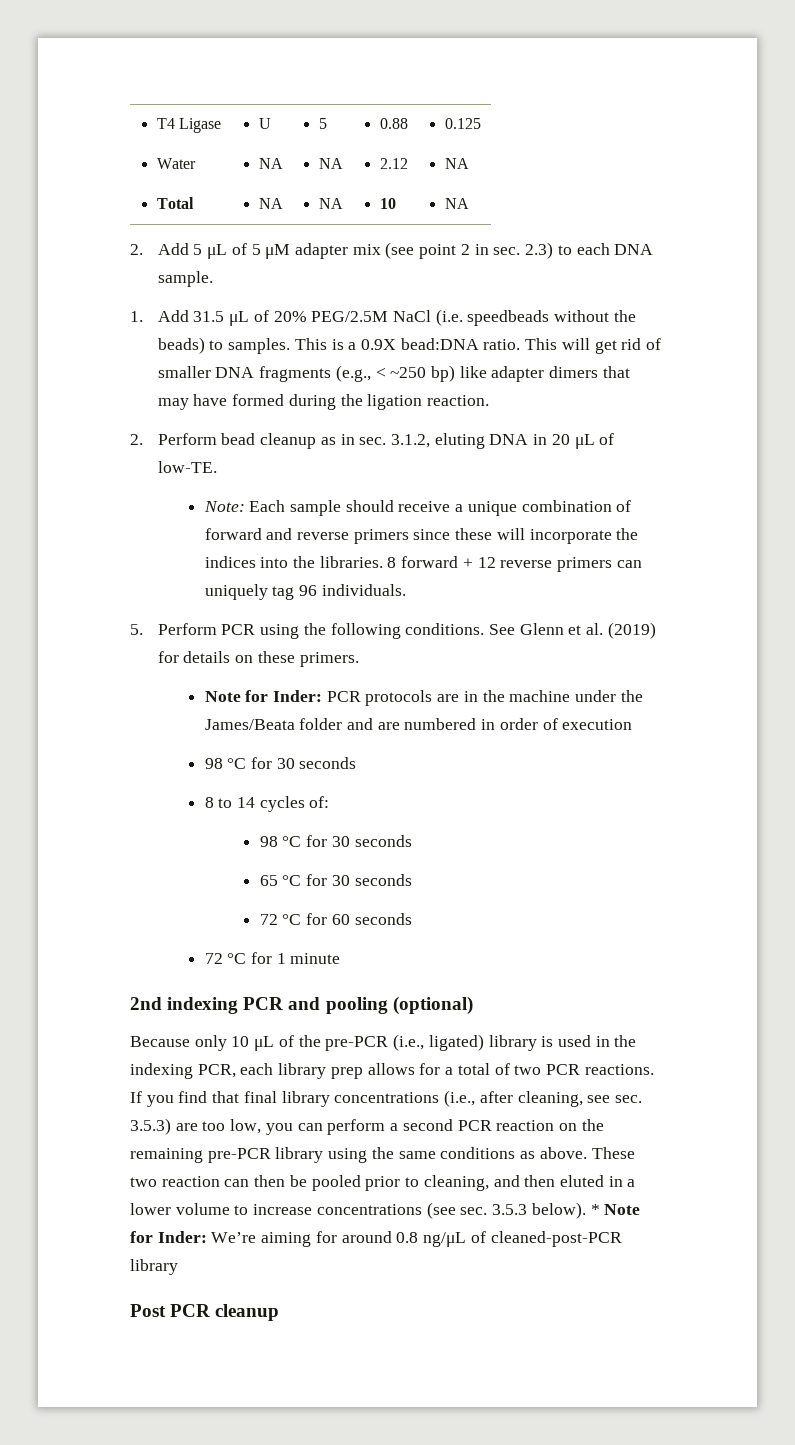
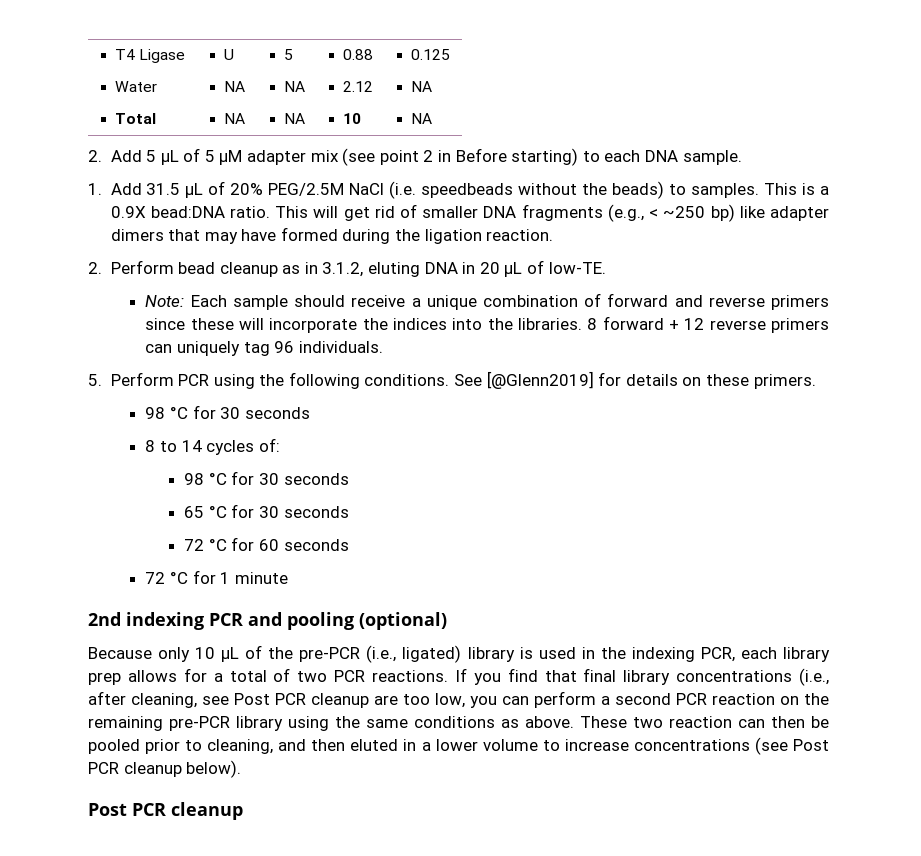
- 2. Add 5 μL of 5 μM adapter mix (see point 2 in sec. 2.3) to each DNA sample.
+ 2. Add 5 μL of 5 μM adapter mix (see point 2 in Before starting) to each DNA sample.
- 2. Perform bead cleanup as in sec. 3.1.2, eluting DNA in 20 μL of low-TE.
+ 2. Perform bead cleanup as in 3.1.2, eluting DNA in 20 μL of low-TE.
- See Glenn et al. (2019) for details on these primers.
+ See [@Glenn2019] for details on these primers.
- Note for Inder: PCR protocols are in the machine under the James/Beata folder and are numbered in order of execution
- If you find that final library concentrations (i.e., after cleaning, see sec. 3.5.3) are too low, you can perform a second PCR reaction on the remaining pre-PCR library using the same conditions as above.
+ If you find that final library concentrations (i.e., after cleaning, see Post PCR cleanup are too low, you can perform a second PCR reaction on the remaining pre-PCR library using the same conditions as above.
- These two reaction can then be pooled prior to cleaning, and then eluted in a lower volume to increase concentrations (see sec. 3.5.3 below). * Note for Inder: We’re aiming for around 0.8 ng/μL of cleaned-post-PCR library
+ These two reaction can then be pooled prior to cleaning, and then eluted in a lower volume to increase concentrations (see Post PCR cleanup below).

